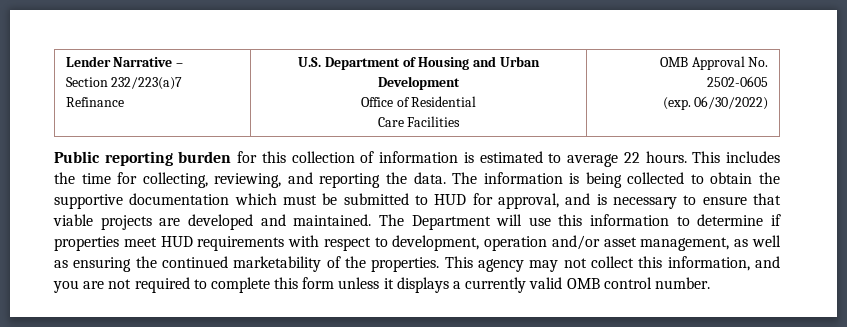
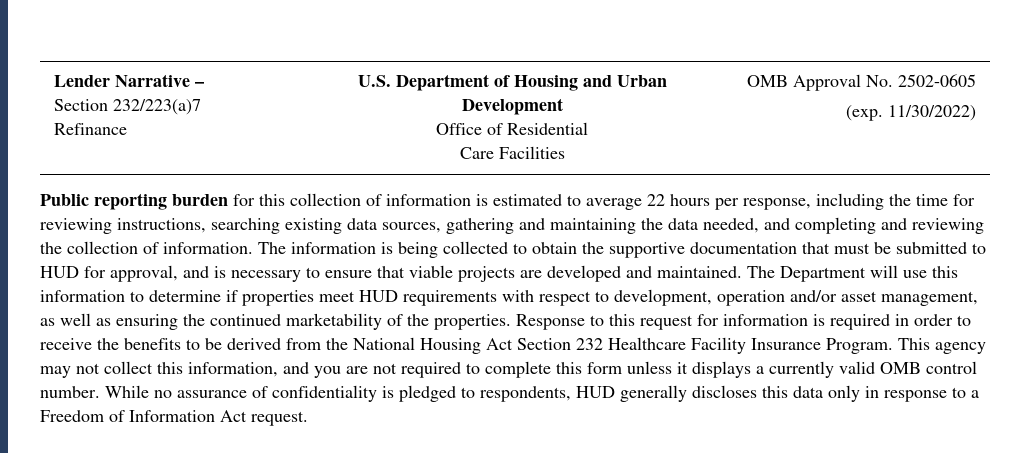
  Lender Narrative –
  Section 232/223(a)7 Refinance | U.S. Department of Housing and Urban Development
  Office of Residential
  Care Facilities | OMB Approval No. 2502-0605
- (exp. 06/30/2022)
+ (exp. 11/30/2022)
- Public reporting burden for this collection of information is estimated to average 22 hours. This includes the time for collecting, reviewing, and reporting the data.
+ Public reporting burden for this collection of information is estimated to average 22 hours per response, including the time for reviewing instructions, searching existing data sources, gathering and maintaining the data needed, and completing and reviewing the collection of information.
- The information is being collected to obtain the supportive documentation which must be submitted to HUD for approval, and is necessary to ensure that viable projects are developed and maintained.
+ The information is being collected to obtain the supportive documentation that must be submitted to HUD for approval, and is necessary to ensure that viable projects are developed and maintained.
+ Response to this request for information is required in order to receive the benefits to be derived from the National Housing Act Section 232 Healthcare Facility Insurance Program.
+ While no assurance of confidentiality is pledged to respondents, HUD generally discloses this data only in response to a Freedom of Information Act request.

